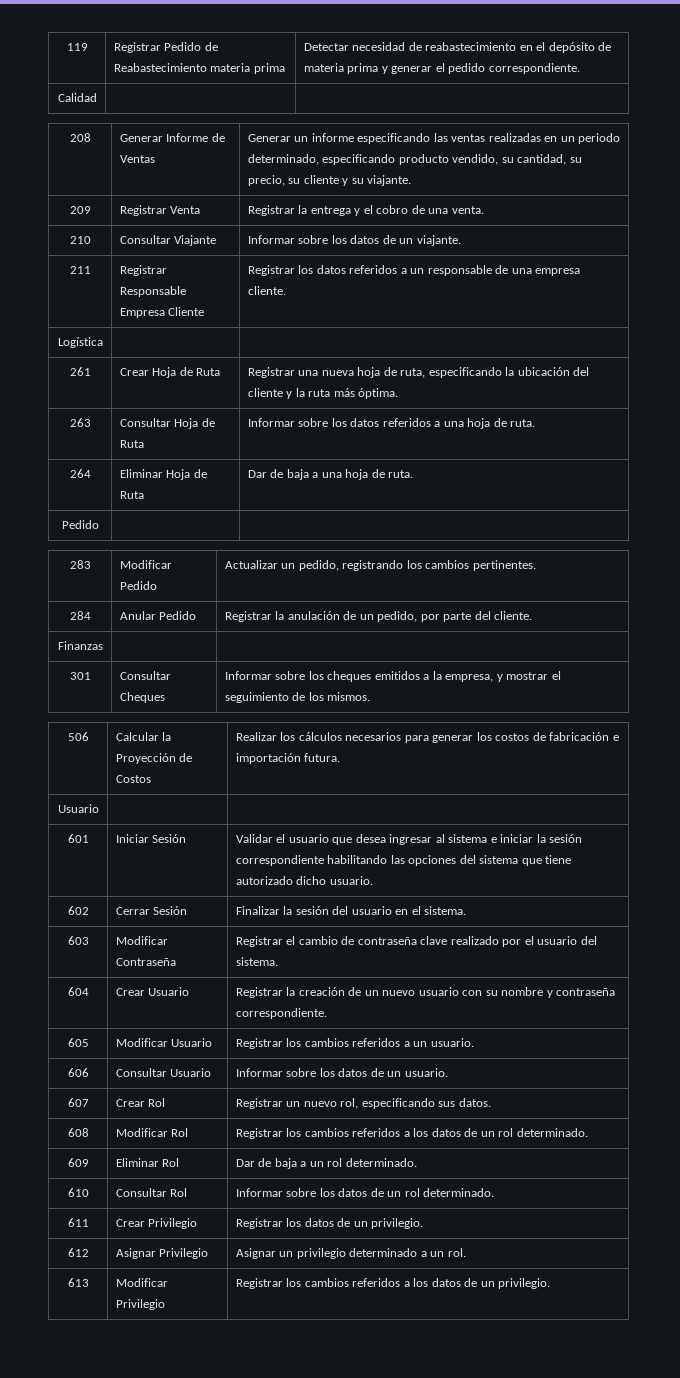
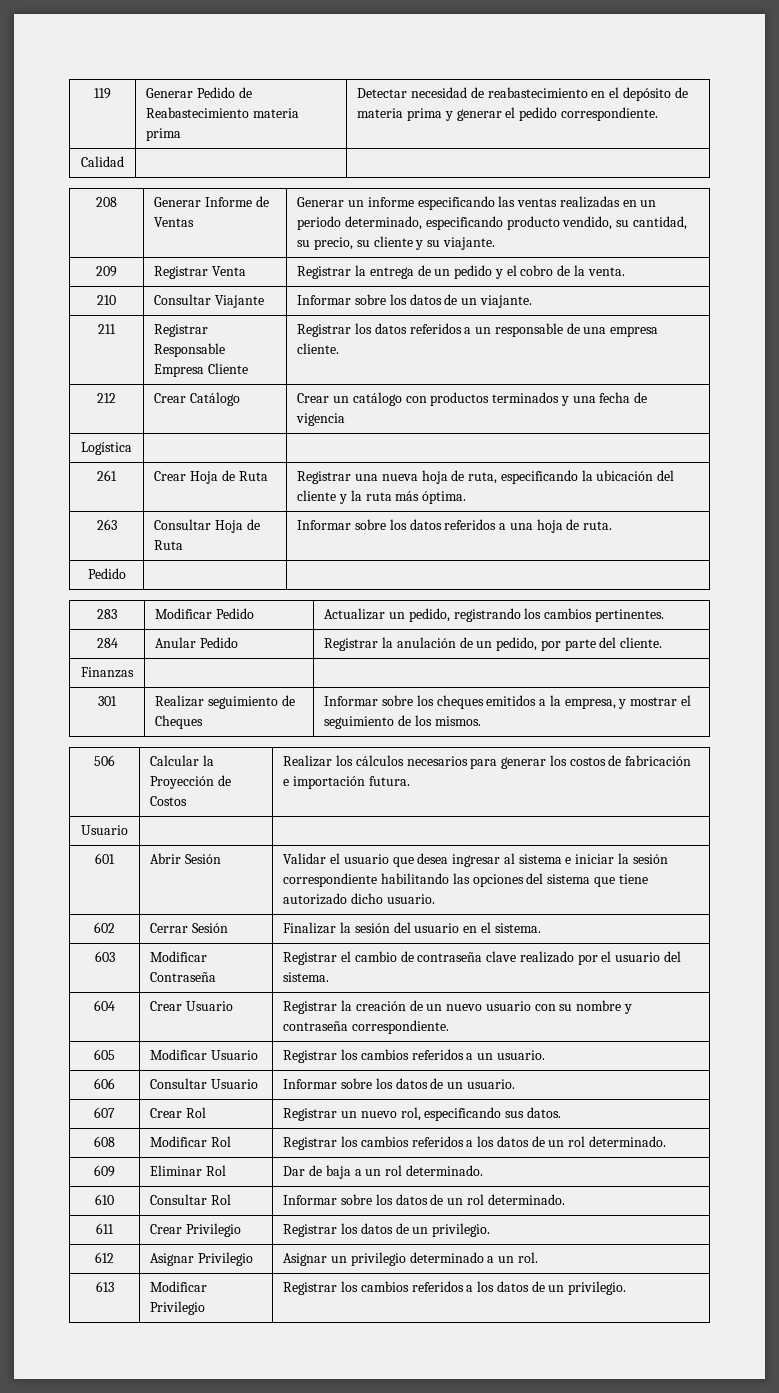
- 119 | Registrar Pedido de Reabastecimiento materia prima | Detectar necesidad de reabastecimiento en el depósito de materia prima y generar el pedido correspondiente.
+ 119 | Generar Pedido de Reabastecimiento materia prima | Detectar necesidad de reabastecimiento en el depósito de materia prima y generar el pedido correspondiente.
- 209 | Registrar Venta | Registrar la entrega y el cobro de una venta.
+ 209 | Registrar Venta | Registrar la entrega de un pedido y el cobro de la venta.
+ 212 | Crear Catálogo | Crear un catálogo con productos terminados y una fecha de vigencia
- 264 | Eliminar Hoja de Ruta | Dar de baja a una hoja de ruta.
- 301 | Consultar Cheques | Informar sobre los cheques emitidos a la empresa, y mostrar el seguimiento de los mismos.
+ 301 | Realizar seguimiento de Cheques | Informar sobre los cheques emitidos a la empresa, y mostrar el seguimiento de los mismos.
- 601 | Iniciar Sesión | Validar el usuario que desea ingresar al sistema e iniciar la sesión correspondiente habilitando las opciones del sistema que tiene autorizado dicho usuario.
+ 601 | Abrir Sesión | Validar el usuario que desea ingresar al sistema e iniciar la sesión correspondiente habilitando las opciones del sistema que tiene autorizado dicho usuario.

